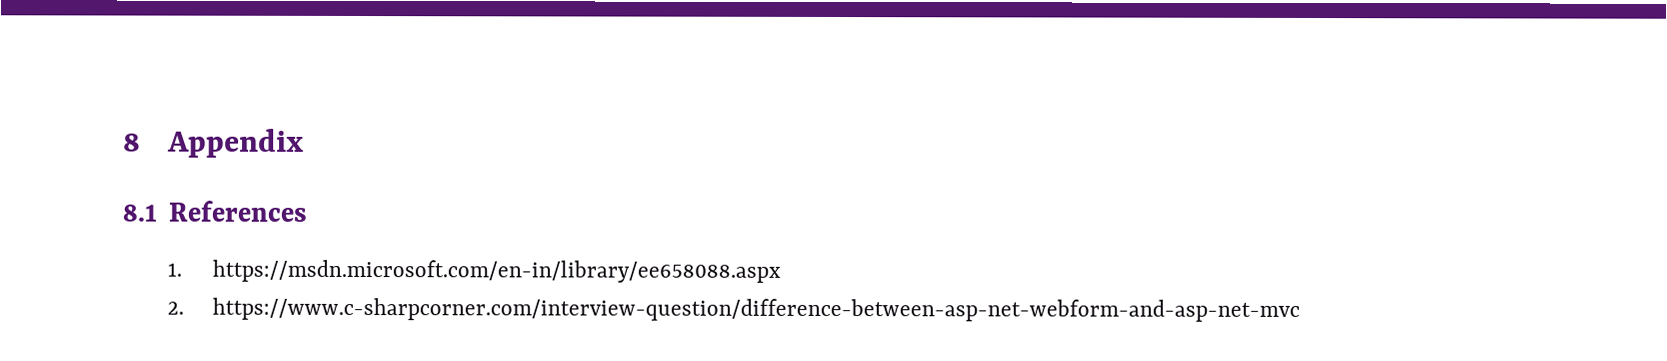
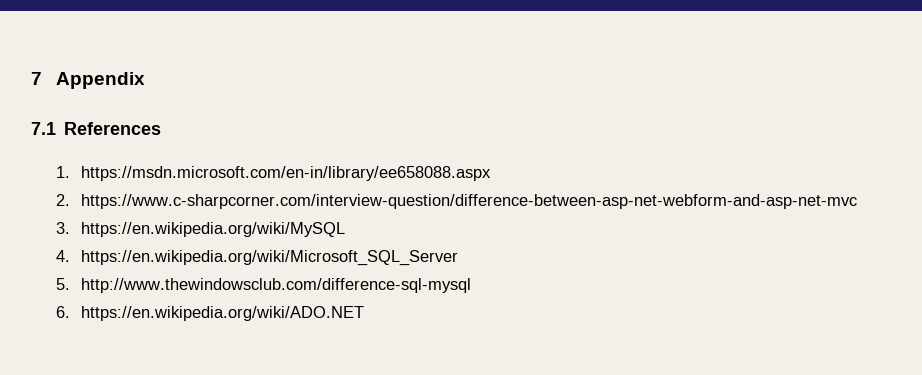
- 8 Appendix
+ 7 Appendix
- 8.1 References
+ 7.1 References
+ 3. https://en.wikipedia.org/wiki/MySQL
+ 4. https://en.wikipedia.org/wiki/Microsoft_SQL_Server
+ 5. http://www.thewindowsclub.com/difference-sql-mysql
+ 6. https://en.wikipedia.org/wiki/ADO.NET

